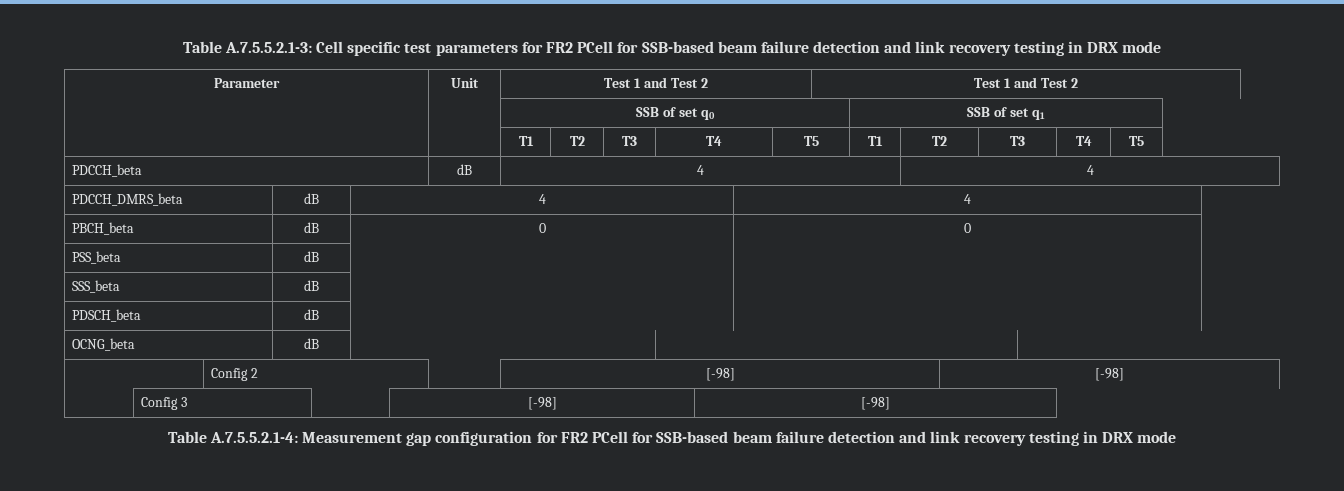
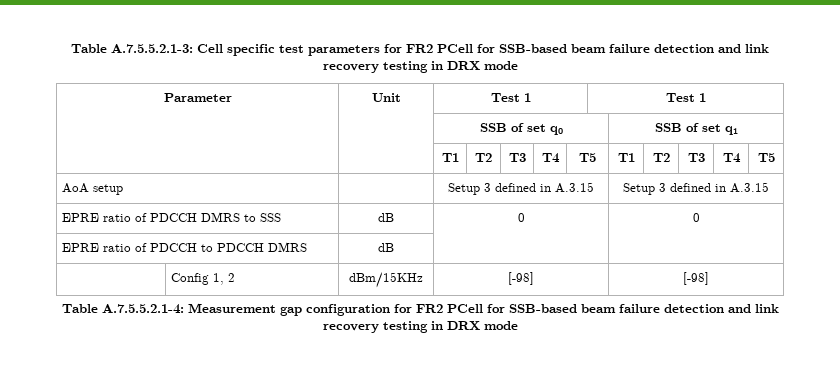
- Parameter | Unit | Test 1 and Test 2 | Test 1 and Test 2
+ Parameter | Unit | Test 1 | Test 1
- PDCCH_beta | dB | 4 | 4
- PDCCH_DMRS_beta | dB | 4 | 4
- PBCH_beta | dB | 0 | 0
- PSS_beta | dB | |
- SSS_beta | dB | |
- PDSCH_beta | dB | |
- OCNG_beta | dB | |
+ AoA setup | | Setup 3 defined in A.3.15 | Setup 3 defined in A.3.15
+ EPRE ratio of PDCCH DMRS to SSS | dB | 0 | 0
+ EPRE ratio of PDCCH to PDCCH DMRS | dB | |
- | Config 2 | | [-98] | [-98]
- | Config 3 | | [-98] | [-98]
+ | Config 1, 2 | dBm/15KHz | [-98] | [-98]

